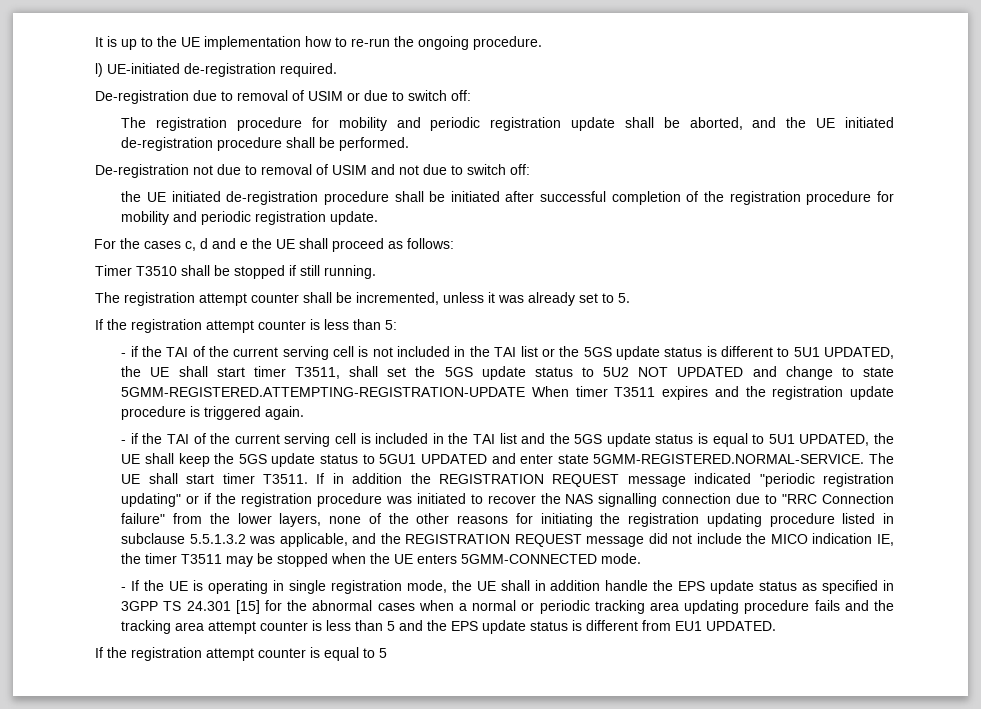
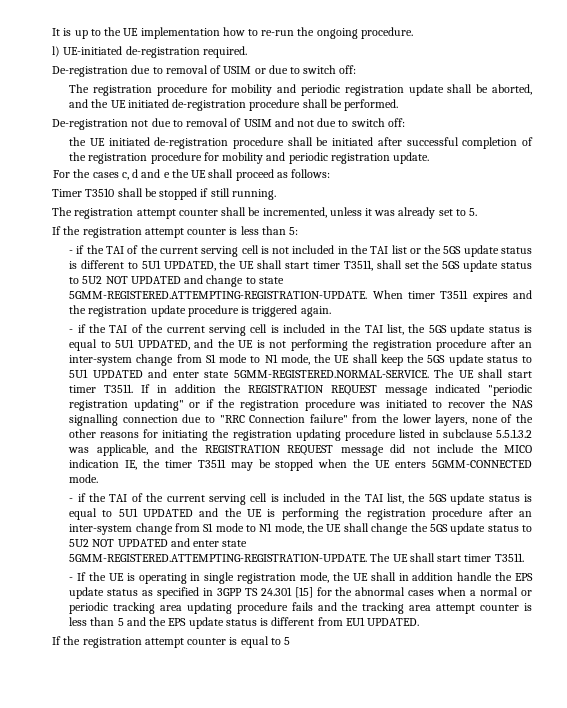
- - if the TAI of the current serving cell is not included in the TAI list or the 5GS update status is different to 5U1 UPDATED, the UE shall start timer T3511, shall set the 5GS update status to 5U2 NOT UPDATED and change to state 5GMM-REGISTERED.ATTEMPTING-REGISTRATION-UPDATE When timer T3511 expires and the registration update procedure is triggered again.
+ - if the TAI of the current serving cell is not included in the TAI list or the 5GS update status is different to 5U1 UPDATED, the UE shall start timer T3511, shall set the 5GS update status to 5U2 NOT UPDATED and change to state 5GMM-REGISTERED.ATTEMPTING-REGISTRATION-UPDATE. When timer T3511 expires and the registration update procedure is triggered again.
- - if the TAI of the current serving cell is included in the TAI list and the 5GS update status is equal to 5U1 UPDATED, the UE shall keep the 5GS update status to 5GU1 UPDATED and enter state 5GMM-REGISTERED.NORMAL-SERVICE. The UE shall start timer T3511.
+ - if the TAI of the current serving cell is included in the TAI list, the 5GS update status is equal to 5U1 UPDATED, and the UE is not performing the registration procedure after an inter-system change from S1 mode to N1 mode, the UE shall keep the 5GS update status to 5U1 UPDATED and enter state 5GMM-REGISTERED.NORMAL-SERVICE. The UE shall start timer T3511.
+ - if the TAI of the current serving cell is included in the TAI list, the 5GS update status is equal to 5U1 UPDATED and the UE is performing the registration procedure after an inter-system change from S1 mode to N1 mode, the UE shall change the 5GS update status to 5U2 NOT UPDATED and enter state 5GMM-REGISTERED.ATTEMPTING-REGISTRATION-UPDATE. The UE shall start timer T3511.

